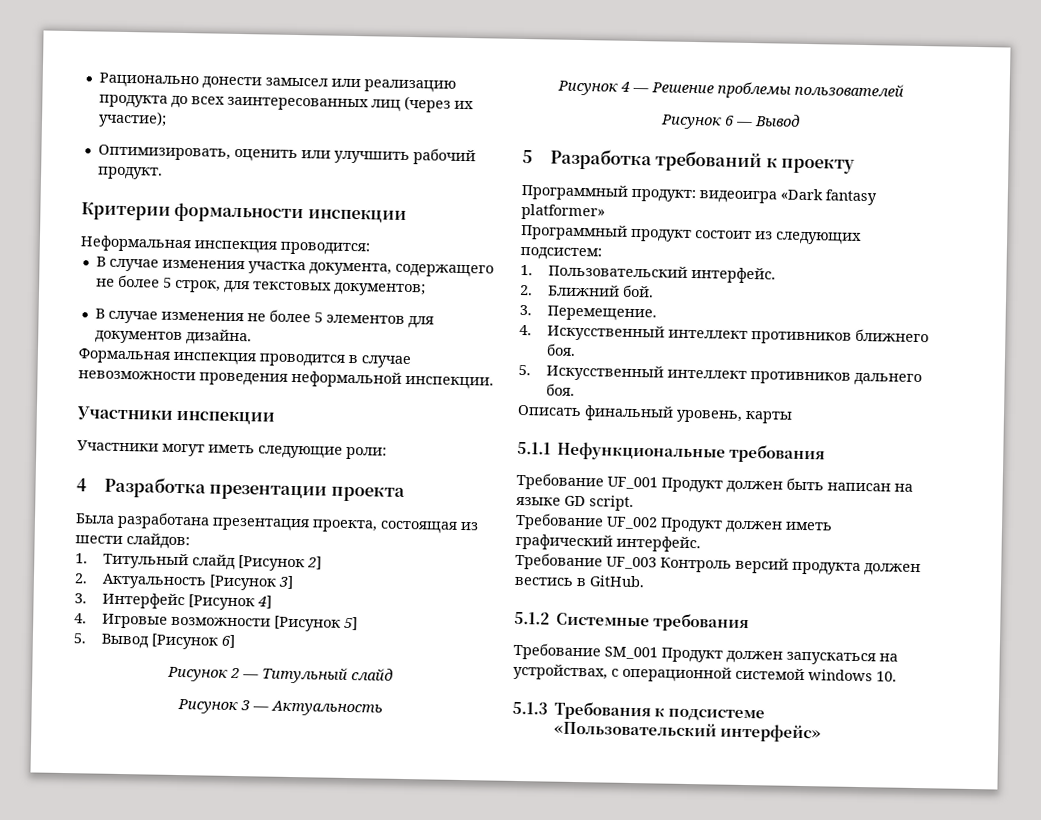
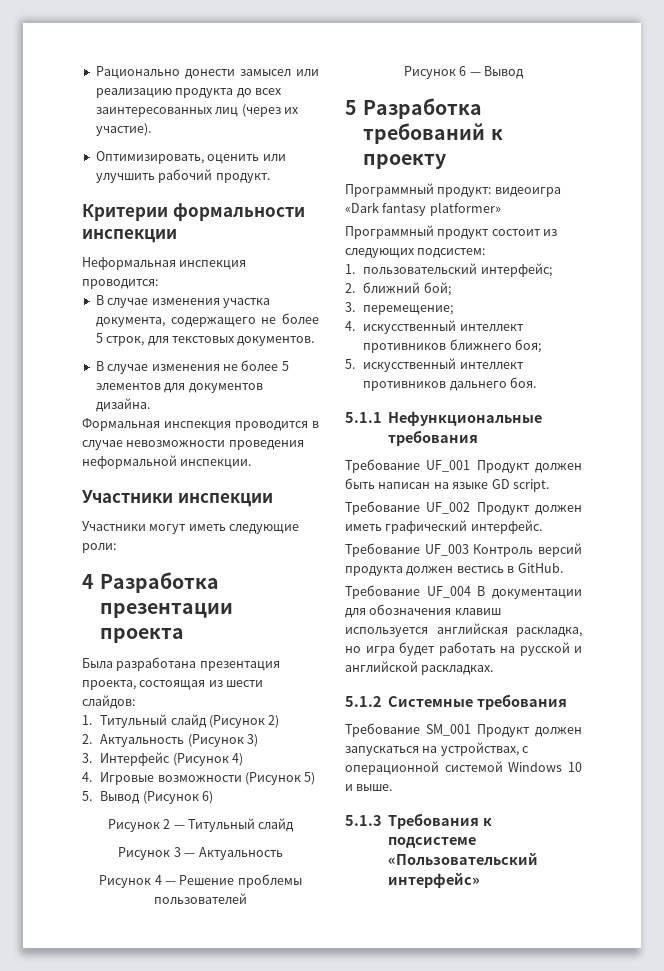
- Рационально донести замысел или реализацию продукта до всех заинтересованных лиц (через их участие);
+ Рационально донести замысел или реализацию продукта до всех заинтересованных лиц (через их участие).
- В случае изменения участка документа, содержащего не более 5 строк, для текстовых документов;
+ В случае изменения участка документа, содержащего не более 5 строк, для текстовых документов.
- 1. Титульный слайд [Рисунок 2]
+ 1. Титульный слайд (Рисунок 2)
- 2. Актуальность [Рисунок 3]
+ 2. Актуальность (Рисунок 3)
- 3. Интерфейс [Рисунок 4]
+ 3. Интерфейс (Рисунок 4)
- 4. Игровые возможности [Рисунок 5]
+ 4. Игровые возможности (Рисунок 5)
- 5. Вывод [Рисунок 6]
+ 5. Вывод (Рисунок 6)
- 1. Пользовательский интерфейс.
- 2. Ближний бой.
- 3. Перемещение.
- 4. Искусственный интеллект противников ближнего боя.
- 5. Искусственный интеллект противников дальнего боя.
+ 1. пользовательский интерфейс;
+ 2. ближний бой;
+ 3. перемещение;
+ 4. искусственный интеллект противников ближнего боя;
+ 5. искусственный интеллект противников дальнего боя.
- Описать финальный уровень, карты
+ Требование UF_004 В документации для обозначения клавиш используется английская раскладка, но игра будет работать на русской и английской раскладках.
- Требование SM_001 Продукт должен запускаться на устройствах, с операционной системой windows 10.
+ Требование SM_001 Продукт должен запускаться на устройствах, с операционной системой Windows 10 и выше.

